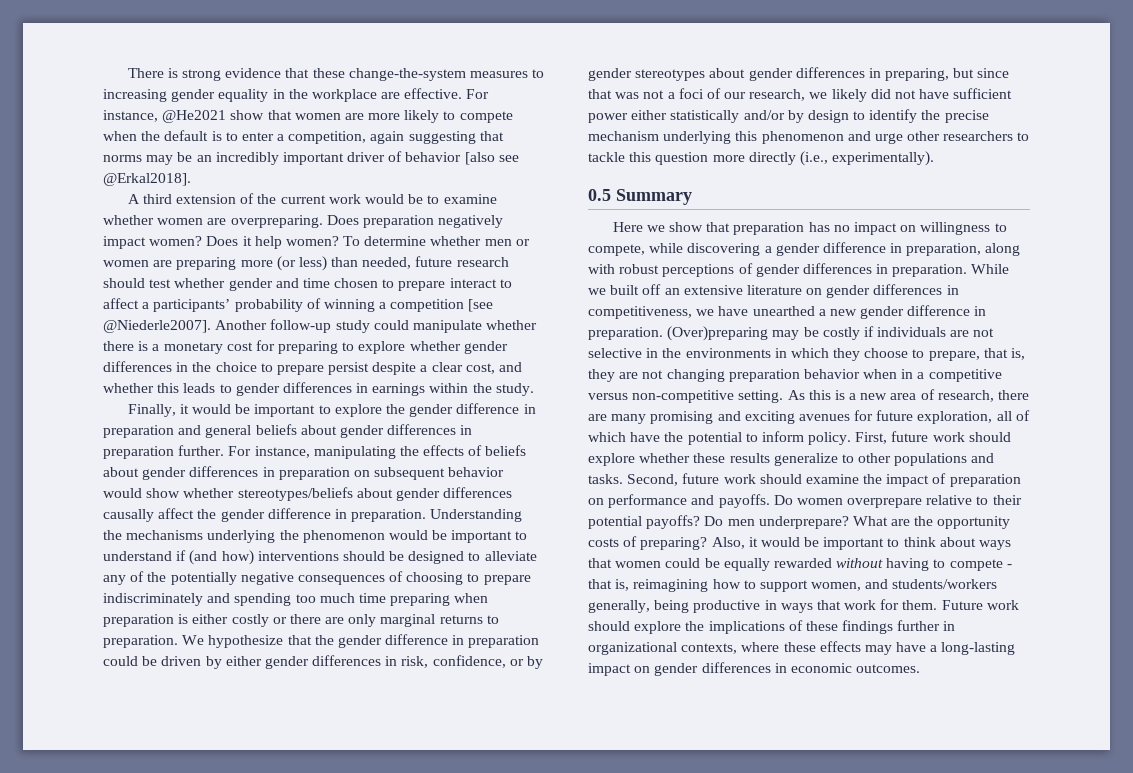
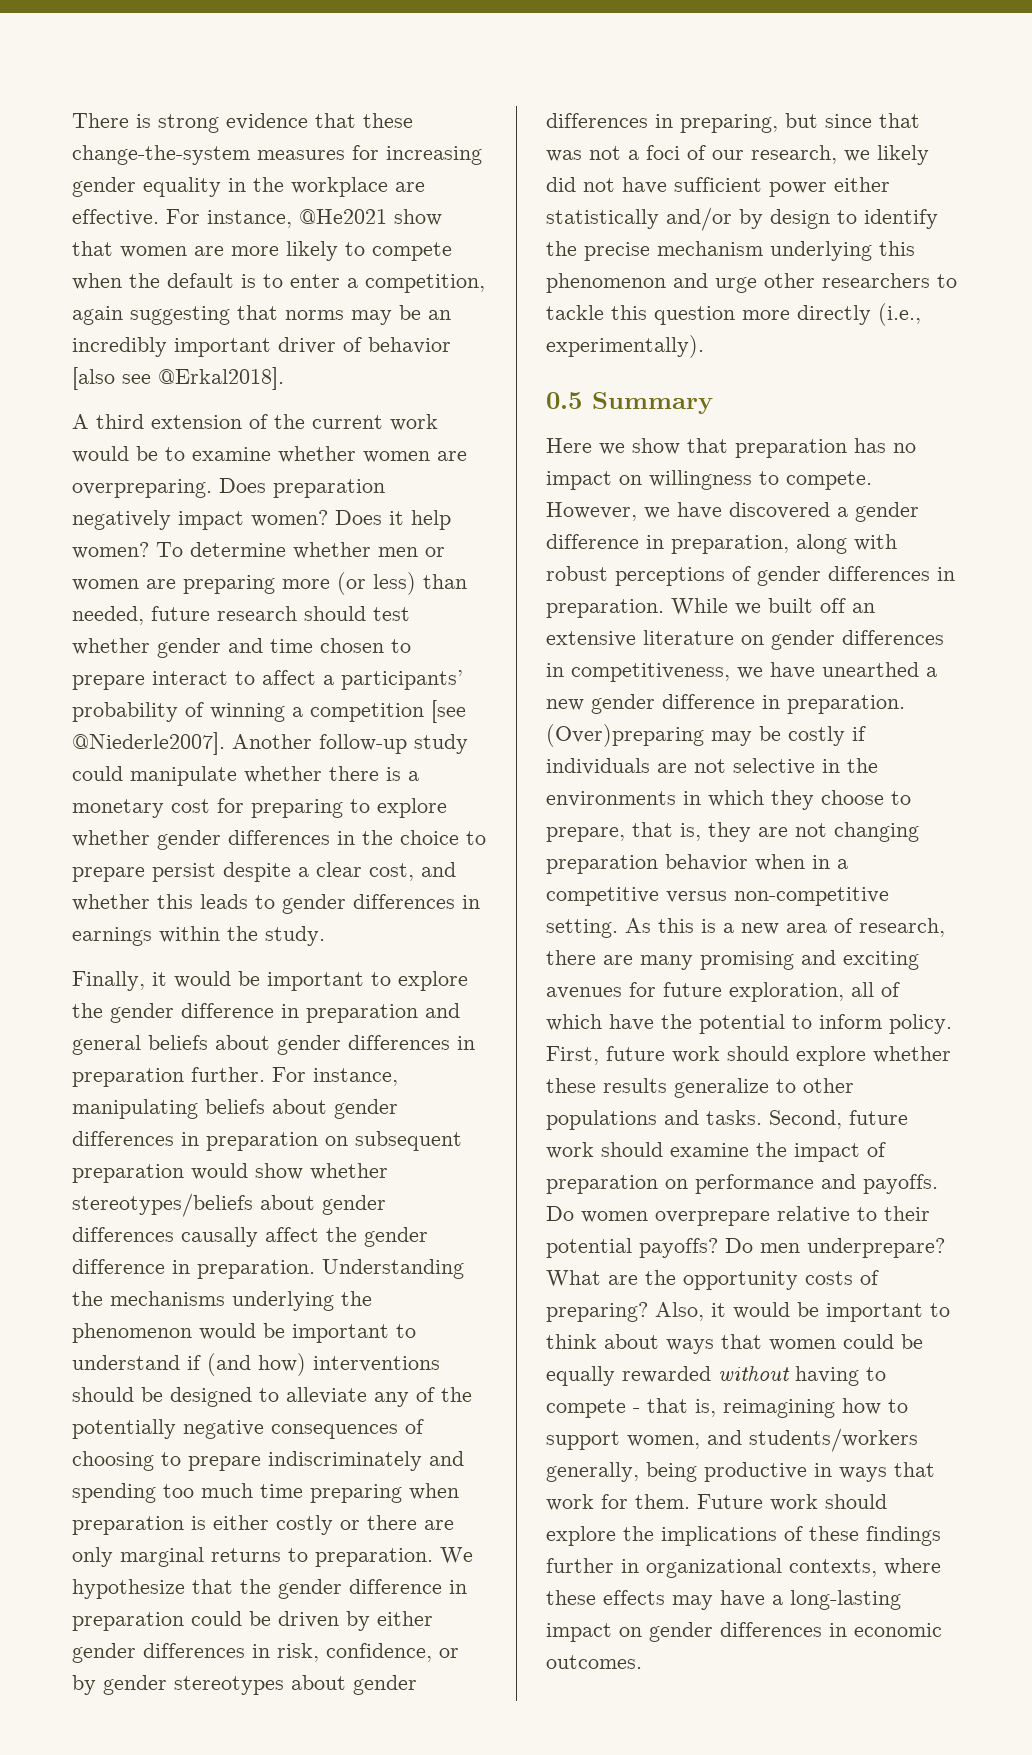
- There is strong evidence that these change-the-system measures to increasing gender equality in the workplace are effective.
+ There is strong evidence that these change-the-system measures for increasing gender equality in the workplace are effective.
- For instance, manipulating the effects of beliefs about gender differences in preparation on subsequent behavior would show whether stereotypes/beliefs about gender differences causally affect the gender difference in preparation.
+ For instance, manipulating beliefs about gender differences in preparation on subsequent preparation would show whether stereotypes/beliefs about gender differences causally affect the gender difference in preparation.
- Here we show that preparation has no impact on willingness to compete, while discovering a gender difference in preparation, along with robust perceptions of gender differences in preparation.
+ Here we show that preparation has no impact on willingness to compete. However, we have discovered a gender difference in preparation, along with robust perceptions of gender differences in preparation.

